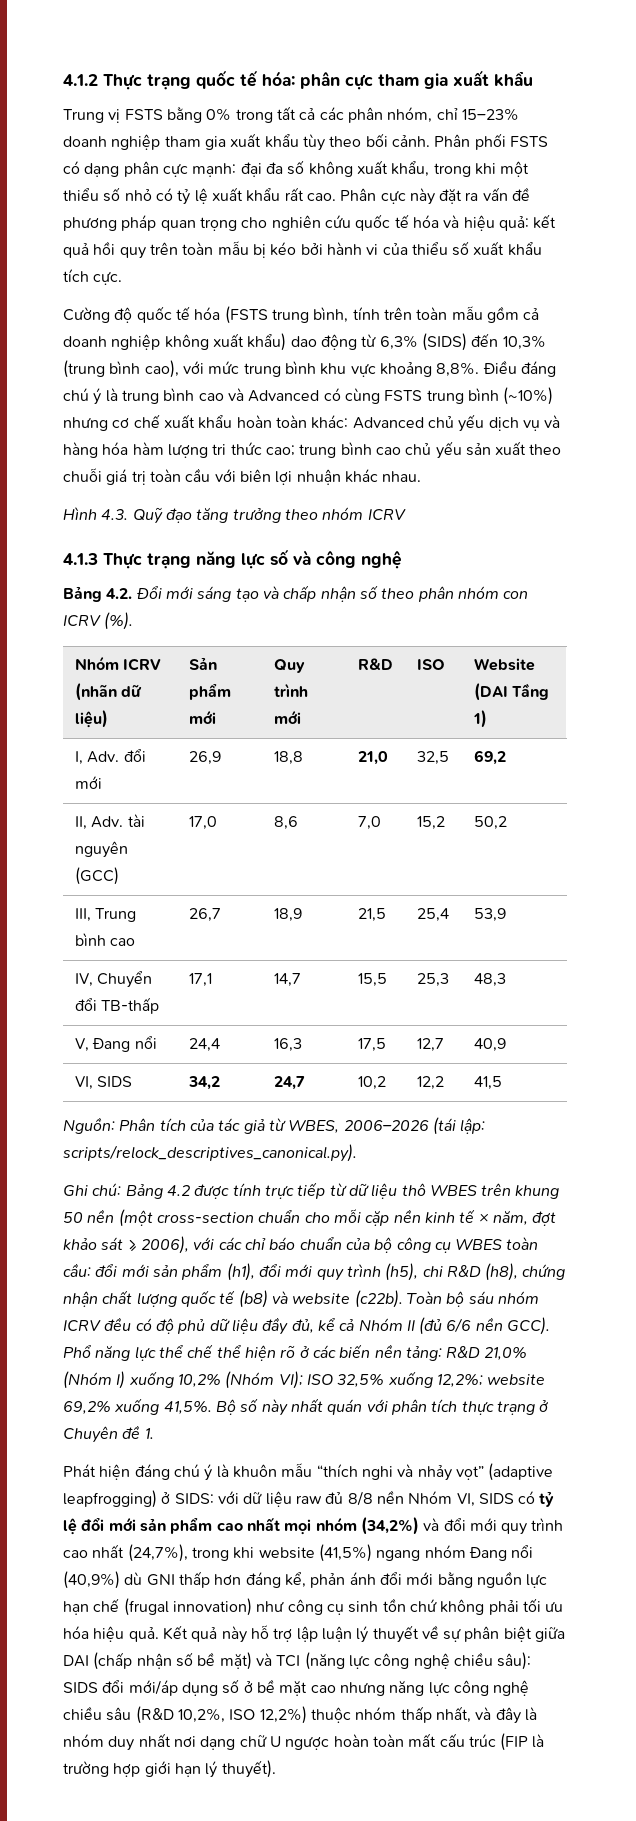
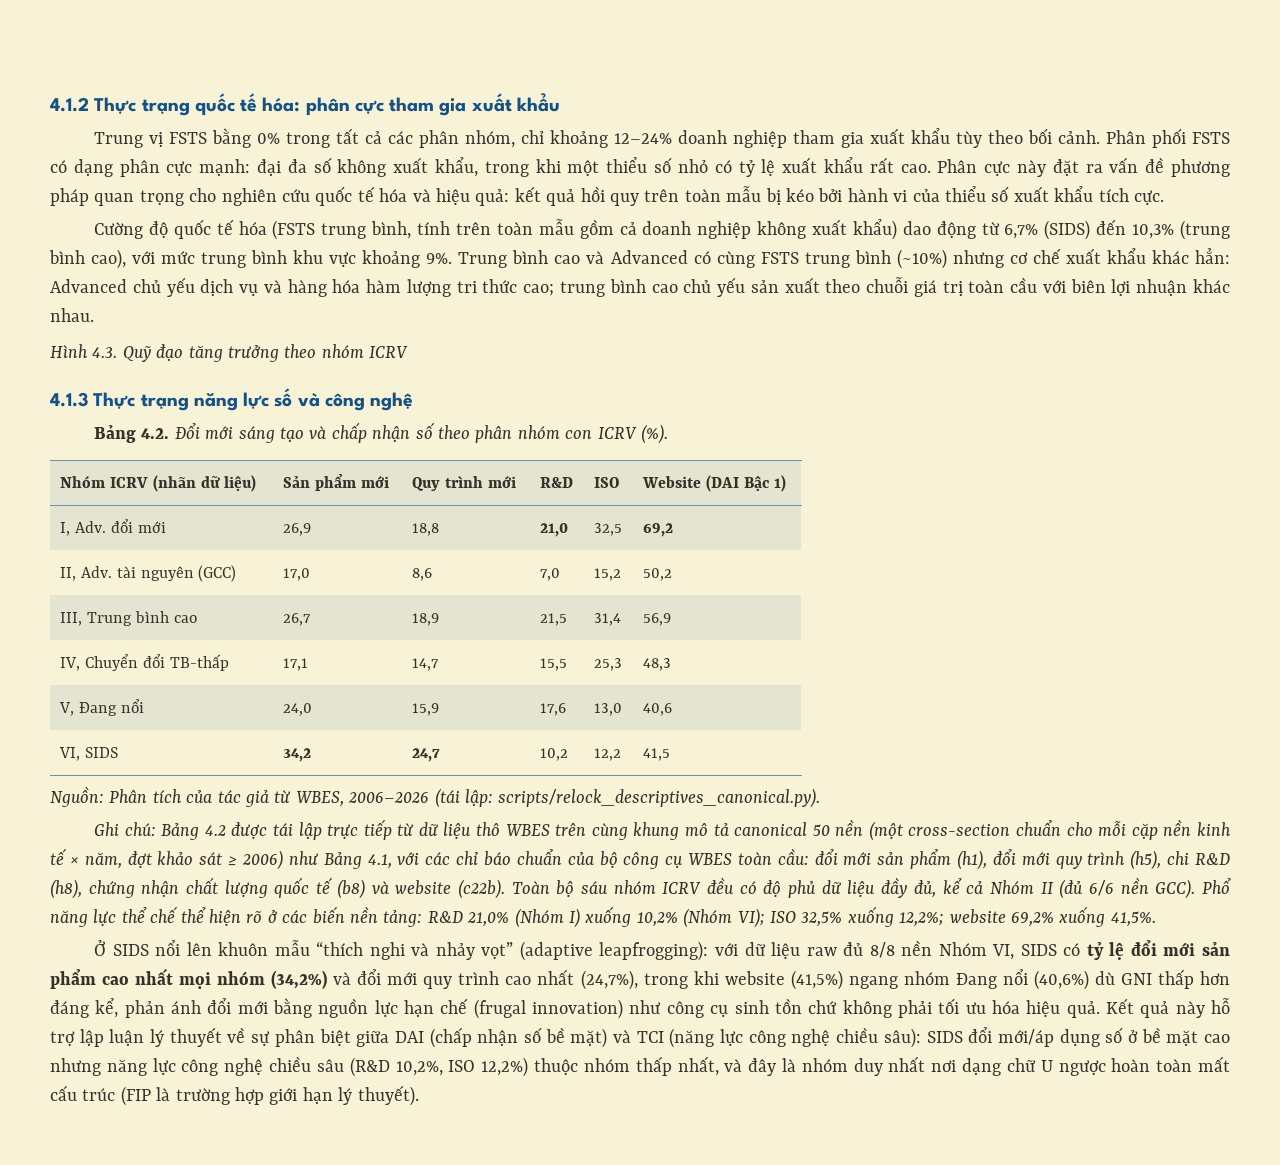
- Trung vị FSTS bằng 0% trong tất cả các phân nhóm, chỉ 15–23% doanh nghiệp tham gia xuất khẩu tùy theo bối cảnh.
+ Trung vị FSTS bằng 0% trong tất cả các phân nhóm, chỉ khoảng 12–24% doanh nghiệp tham gia xuất khẩu tùy theo bối cảnh.
- Cường độ quốc tế hóa (FSTS trung bình, tính trên toàn mẫu gồm cả doanh nghiệp không xuất khẩu) dao động từ 6,3% (SIDS) đến 10,3% (trung bình cao), với mức trung bình khu vực khoảng 8,8%. Điều đáng chú ý là trung bình cao và Advanced có cùng FSTS trung bình (~10%) nhưng cơ chế xuất khẩu hoàn toàn khác:
+ Cường độ quốc tế hóa (FSTS trung bình, tính trên toàn mẫu gồm cả doanh nghiệp không xuất khẩu) dao động từ 6,7% (SIDS) đến 10,3% (trung bình cao), với mức trung bình khu vực khoảng 9%. Trung bình cao và Advanced có cùng FSTS trung bình (~10%) nhưng cơ chế xuất khẩu khác hẳn:
- Nhóm ICRV (nhãn dữ liệu) | Sản phẩm mới | Quy trình mới | R&D | ISO | Website (DAI Tầng 1)
+ Nhóm ICRV (nhãn dữ liệu) | Sản phẩm mới | Quy trình mới | R&D | ISO | Website (DAI Bậc 1)
- III, Trung bình cao | 26,7 | 18,9 | 21,5 | 25,4 | 53,9
+ III, Trung bình cao | 26,7 | 18,9 | 21,5 | 31,4 | 56,9
- V, Đang nổi | 24,4 | 16,3 | 17,5 | 12,7 | 40,9
+ V, Đang nổi | 24,0 | 15,9 | 17,6 | 13,0 | 40,6
- Bảng 4.2 được tính trực tiếp từ dữ liệu thô WBES trên khung 50 nền (một cross-section chuẩn cho mỗi cặp nền kinh tế × năm, đợt khảo sát ≥ 2006), với các chỉ báo chuẩn của bộ công cụ WBES toàn cầu:
+ Bảng 4.2 được tái lập trực tiếp từ dữ liệu thô WBES trên cùng khung mô tả canonical 50 nền (một cross-section chuẩn cho mỗi cặp nền kinh tế × năm, đợt khảo sát ≥ 2006) như Bảng 4.1, với các chỉ báo chuẩn của bộ công cụ WBES toàn cầu:
- website 69,2% xuống 41,5%. Bộ số này nhất quán với phân tích thực trạng ở Chuyên đề 1.
- Phát hiện đáng chú ý là khuôn mẫu “thích nghi và nhảy vọt” (adaptive leapfrogging) ở SIDS:
+ website 69,2% xuống 41,5%.
+ Ở SIDS nổi lên khuôn mẫu “thích nghi và nhảy vọt” (adaptive leapfrogging):
- với dữ liệu raw đủ 8/8 nền Nhóm VI, SIDS có tỷ lệ đổi mới sản phẩm cao nhất mọi nhóm (34,2%) và đổi mới quy trình cao nhất (24,7%), trong khi website (41,5%) ngang nhóm Đang nổi (40,9%) dù GNI thấp hơn đáng kể, phản ánh đổi mới bằng nguồn lực hạn chế (frugal innovation) như công cụ sinh tồn chứ không phải tối ưu hóa hiệu quả.
+ với dữ liệu raw đủ 8/8 nền Nhóm VI, SIDS có tỷ lệ đổi mới sản phẩm cao nhất mọi nhóm (34,2%) và đổi mới quy trình cao nhất (24,7%), trong khi website (41,5%) ngang nhóm Đang nổi (40,6%) dù GNI thấp hơn đáng kể, phản ánh đổi mới bằng nguồn lực hạn chế (frugal innovation) như công cụ sinh tồn chứ không phải tối ưu hóa hiệu quả.

